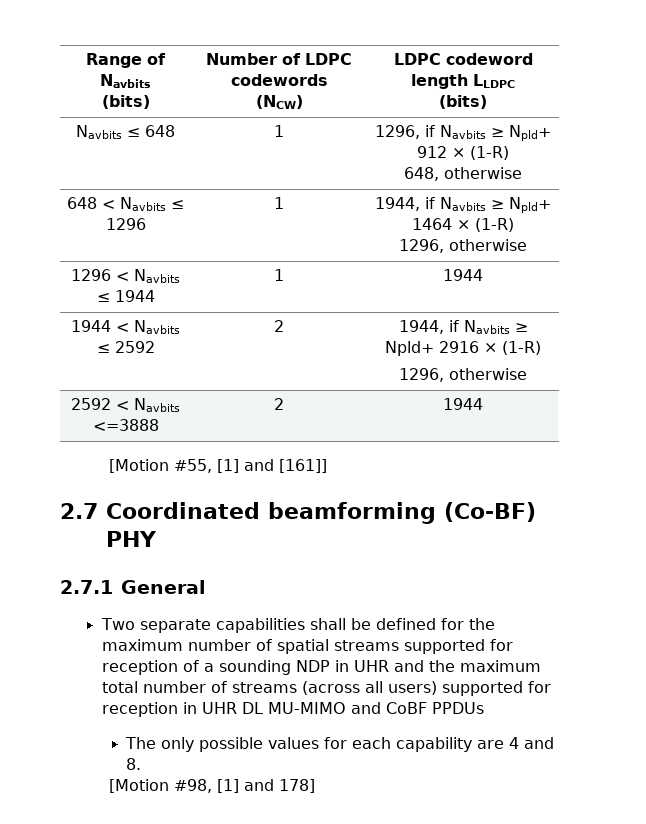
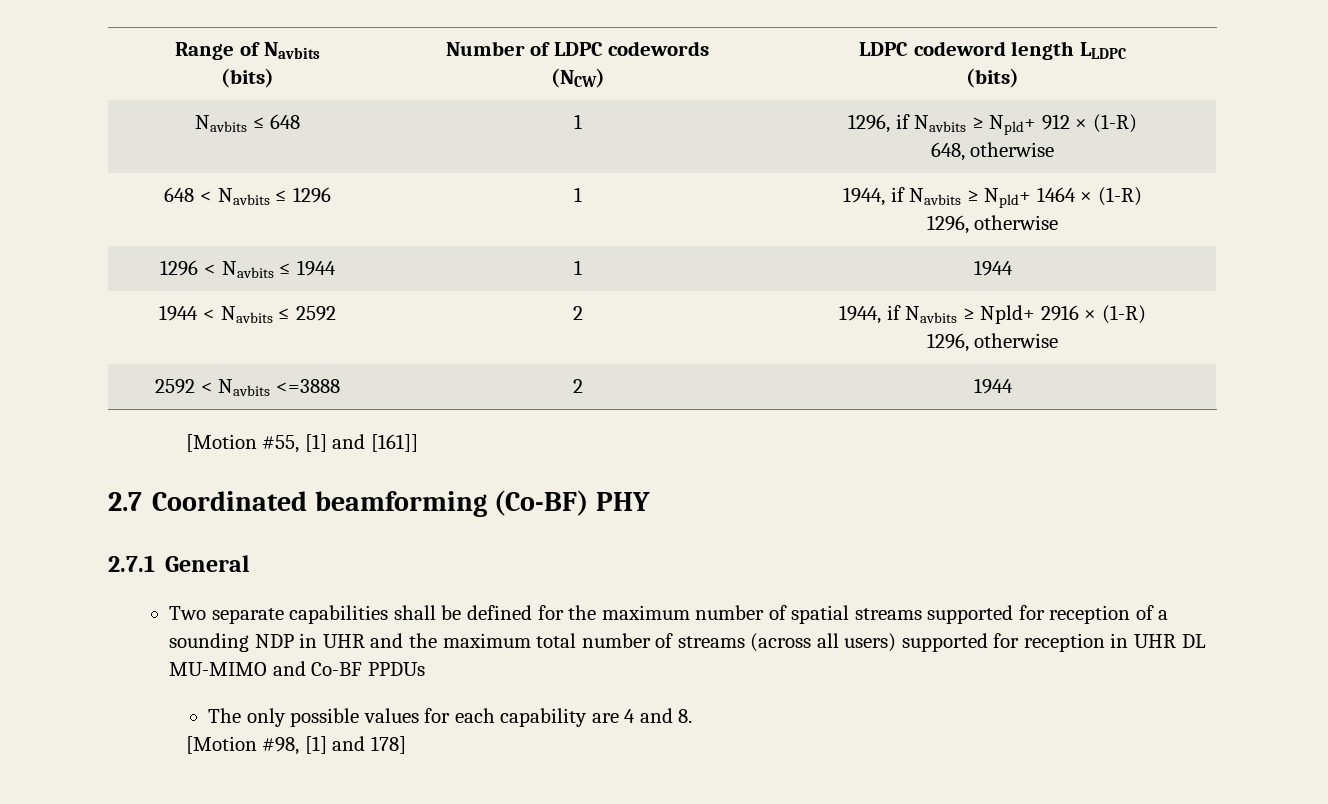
- Two separate capabilities shall be defined for the maximum number of spatial streams supported for reception of a sounding NDP in UHR and the maximum total number of streams (across all users) supported for reception in UHR DL MU-MIMO and CoBF PPDUs
+ Two separate capabilities shall be defined for the maximum number of spatial streams supported for reception of a sounding NDP in UHR and the maximum total number of streams (across all users) supported for reception in UHR DL MU-MIMO and Co-BF PPDUs

